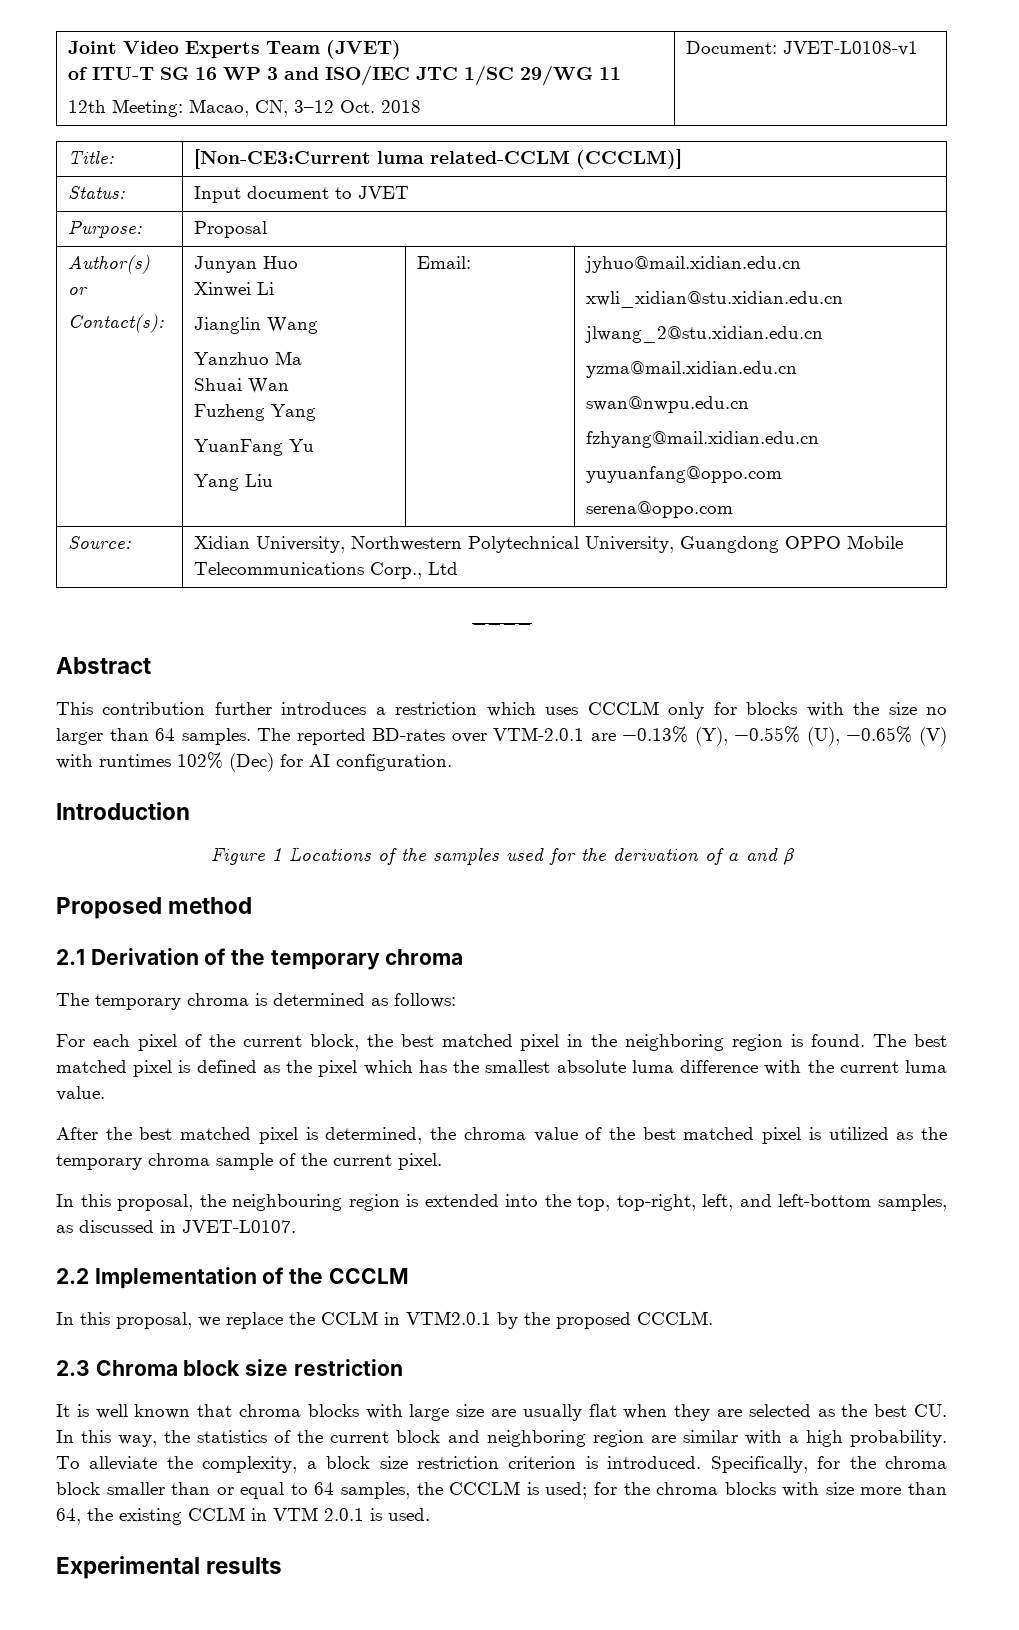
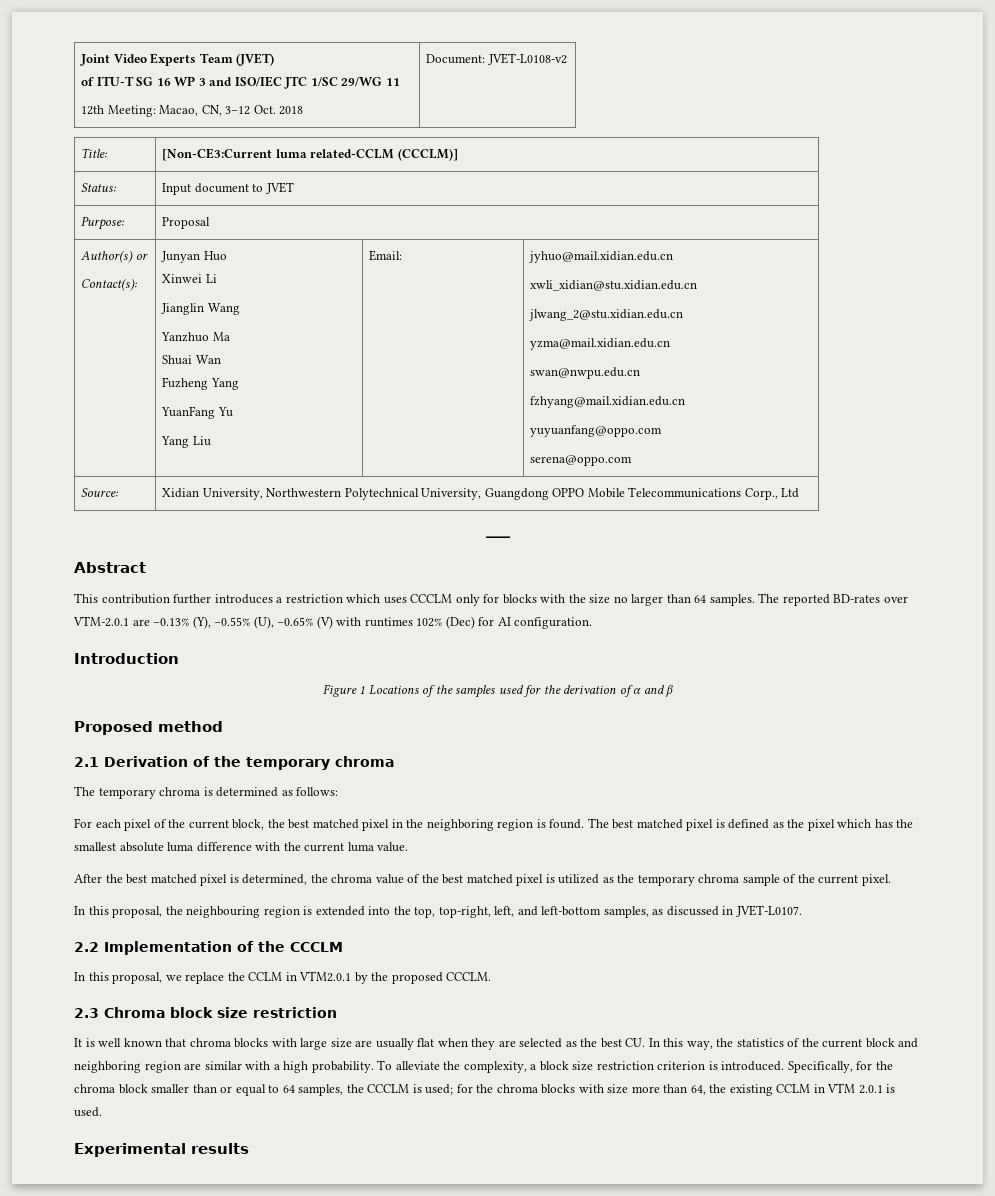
  Joint Video Experts Team (JVET)
  of ITU-T SG 16 WP 3 and ISO/IEC JTC 1/SC 29/WG 11
- 12th Meeting: Macao, CN, 3–12 Oct. 2018 | Document: JVET-L0108-v1
+ 12th Meeting: Macao, CN, 3–12 Oct. 2018 | Document: JVET-L0108-v2

